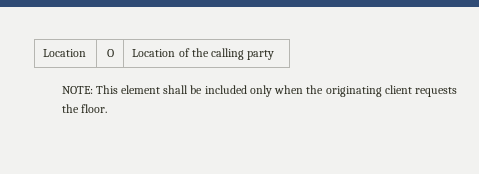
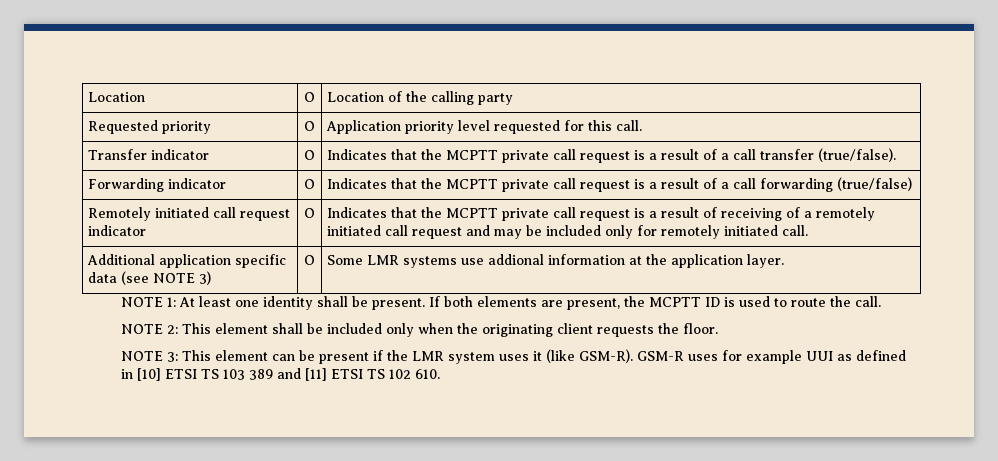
- NOTE: This element shall be included only when the originating client requests the floor.
+ Requested priority | O | Application priority level requested for this call.
+ Transfer indicator | O | Indicates that the MCPTT private call request is a result of a call transfer (true/false).
+ Forwarding indicator | O | Indicates that the MCPTT private call request is a result of a call forwarding (true/false)
+ Remotely initiated call request indicator | O | Indicates that the MCPTT private call request is a result of receiving of a remotely initiated call request and may be included only for remotely initiated call.
+ Additional application specific data (see NOTE 3) | O | Some LMR systems use addional information at the application layer.
+ NOTE 1: At least one identity shall be present. If both elements are present, the MCPTT ID is used to route the call.
+ NOTE 2: This element shall be included only when the originating client requests the floor.
+ NOTE 3: This element can be present if the LMR system uses it (like GSM-R). GSM-R uses for example UUI as defined in [10] ETSI TS 103 389 and [11] ETSI TS 102 610.

